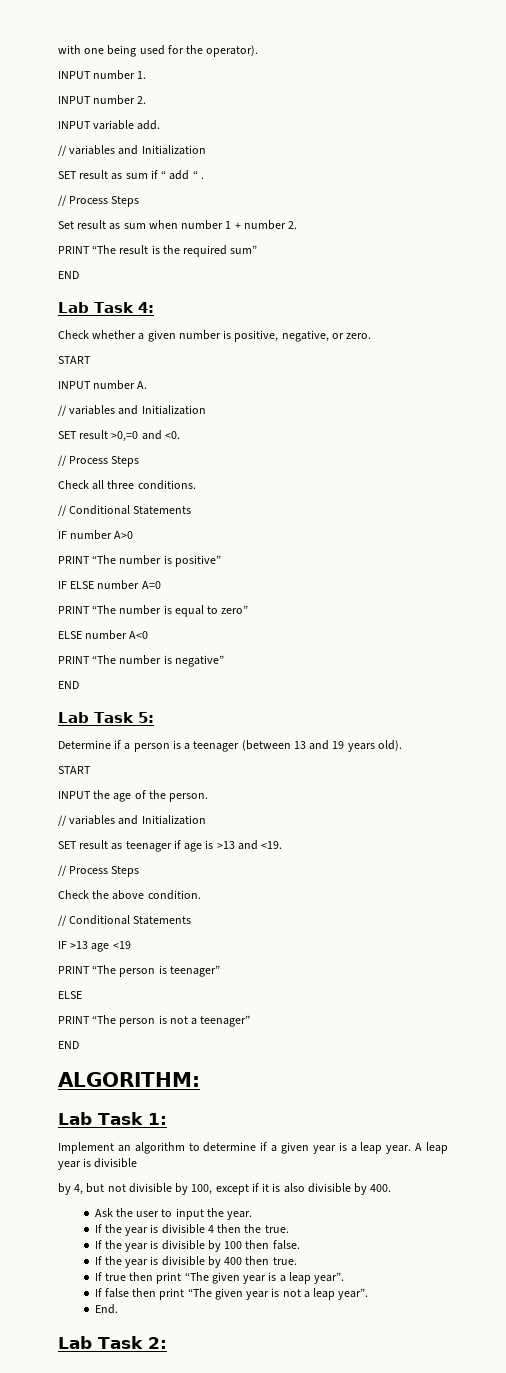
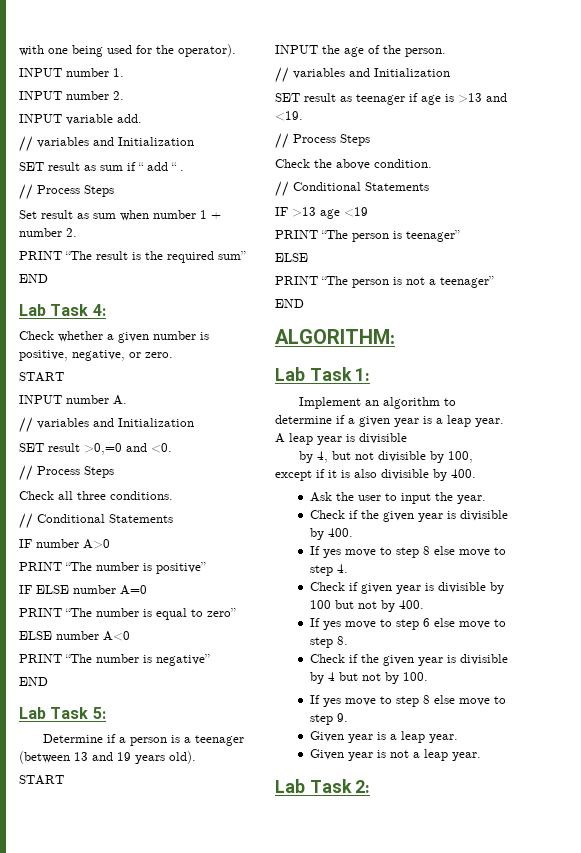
- If the year is divisible 4 then the true.
- If the year is divisible by 100 then false.
- If the year is divisible by 400 then true.
- If true then print “The given year is a leap year”.
- If false then print “The given year is not a leap year”.
- End.
+ Check if the given year is divisible by 400.
+ If yes move to step 8 else move to step 4.
+ Check if given year is divisible by 100 but not by 400.
+ If yes move to step 6 else move to step 8.
+ Check if the given year is divisible by 4 but not by 100.
+ If yes move to step 8 else move to step 9.
+ Given year is a leap year.
+ Given year is not a leap year.

